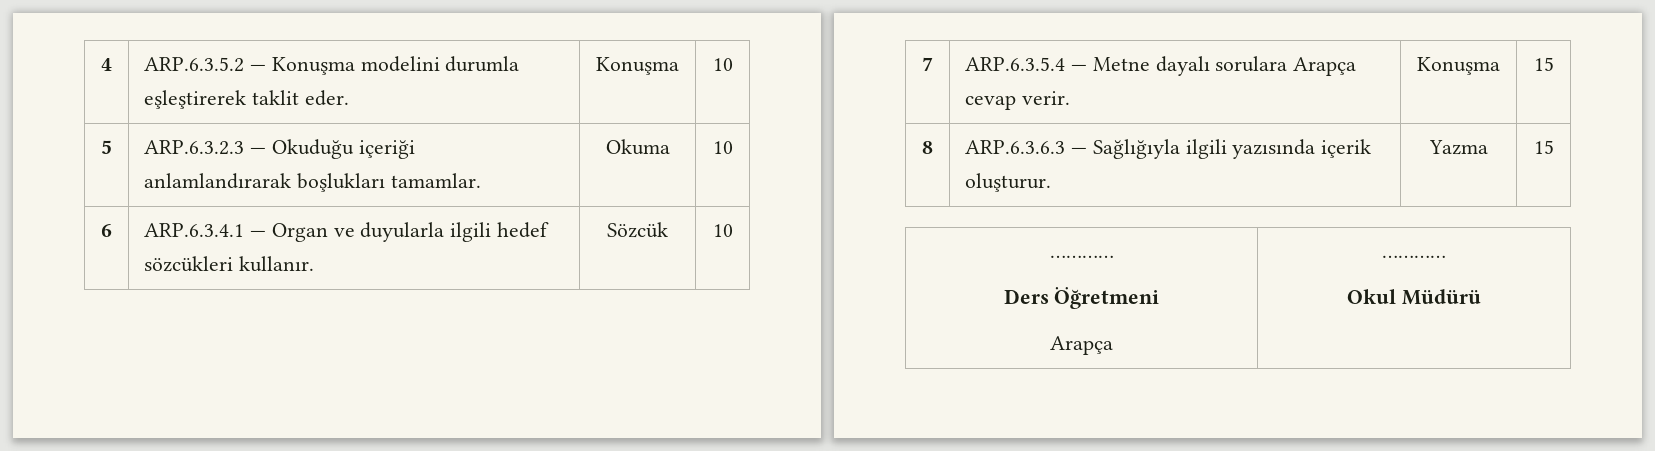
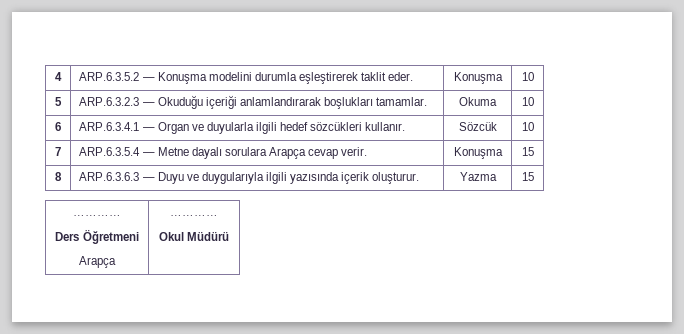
- 8 | ARP.6.3.6.3 — Sağlığıyla ilgili yazısında içerik oluşturur. | Yazma | 15
+ 8 | ARP.6.3.6.3 — Duyu ve duygularıyla ilgili yazısında içerik oluşturur. | Yazma | 15

